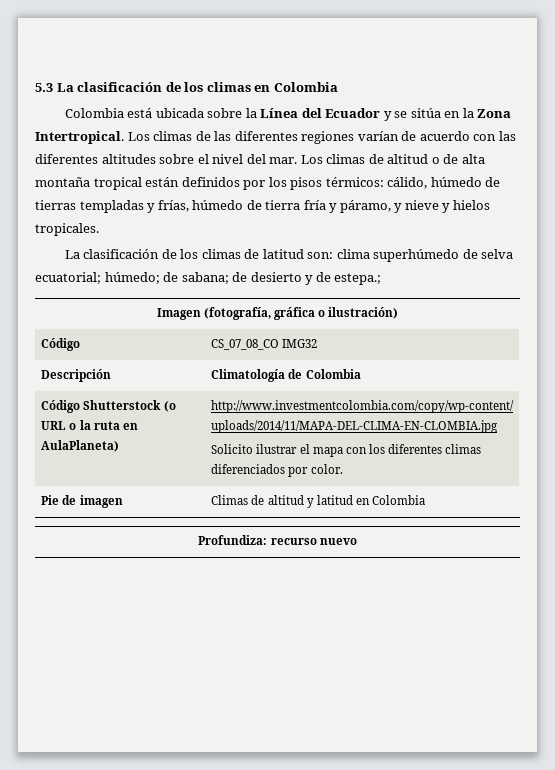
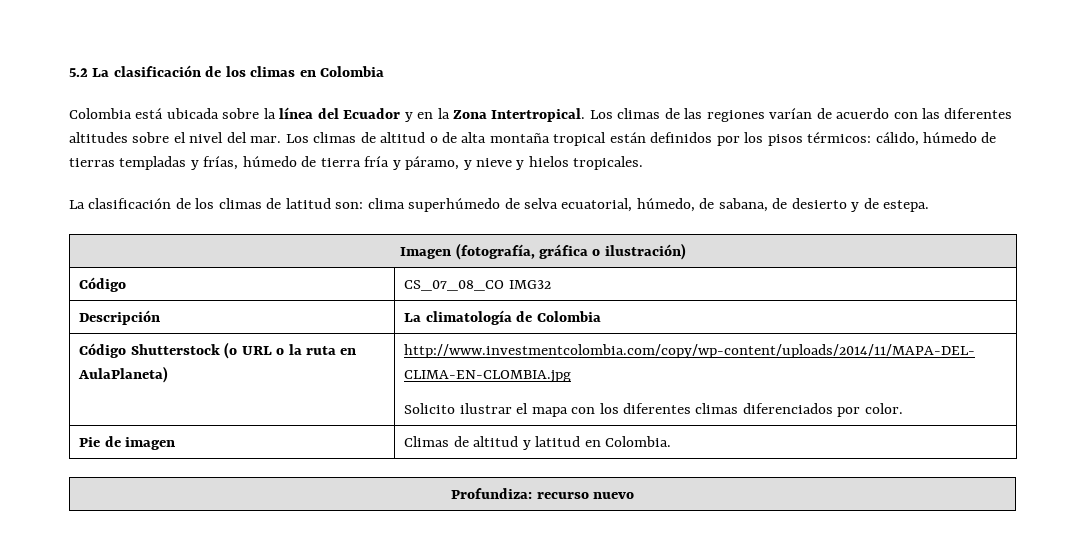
- 5.3 La clasificación de los climas en Colombia
+ 5.2 La clasificación de los climas en Colombia
- Colombia está ubicada sobre la Línea del Ecuador y se sitúa en la Zona Intertropical.
+ Colombia está ubicada sobre la línea del Ecuador y en la Zona Intertropical.
- Los climas de las diferentes regiones varían de acuerdo con las diferentes altitudes sobre el nivel del mar.
+ Los climas de las regiones varían de acuerdo con las diferentes altitudes sobre el nivel del mar.
- La clasificación de los climas de latitud son: clima superhúmedo de selva ecuatorial; húmedo; de sabana; de desierto y de estepa.;
+ La clasificación de los climas de latitud son: clima superhúmedo de selva ecuatorial, húmedo, de sabana, de desierto y de estepa.
- Descripción | Climatología de Colombia
+ Descripción | La climatología de Colombia
- Pie de imagen | Climas de altitud y latitud en Colombia
+ Pie de imagen | Climas de altitud y latitud en Colombia.

